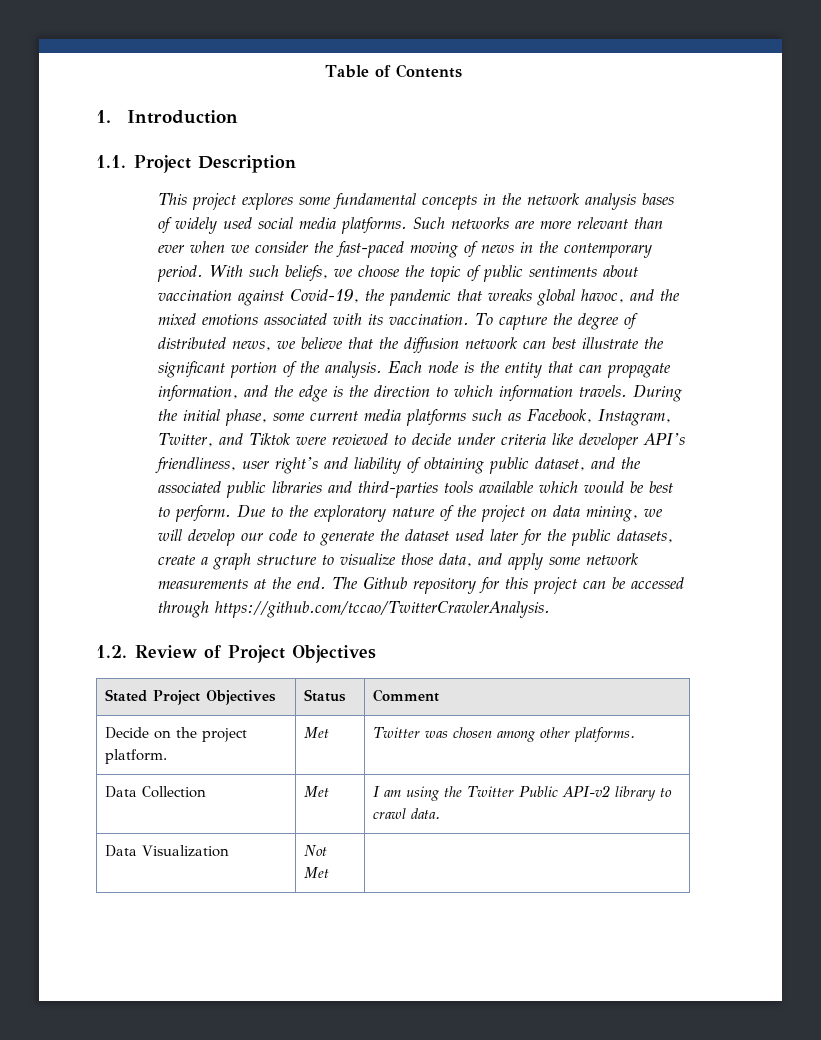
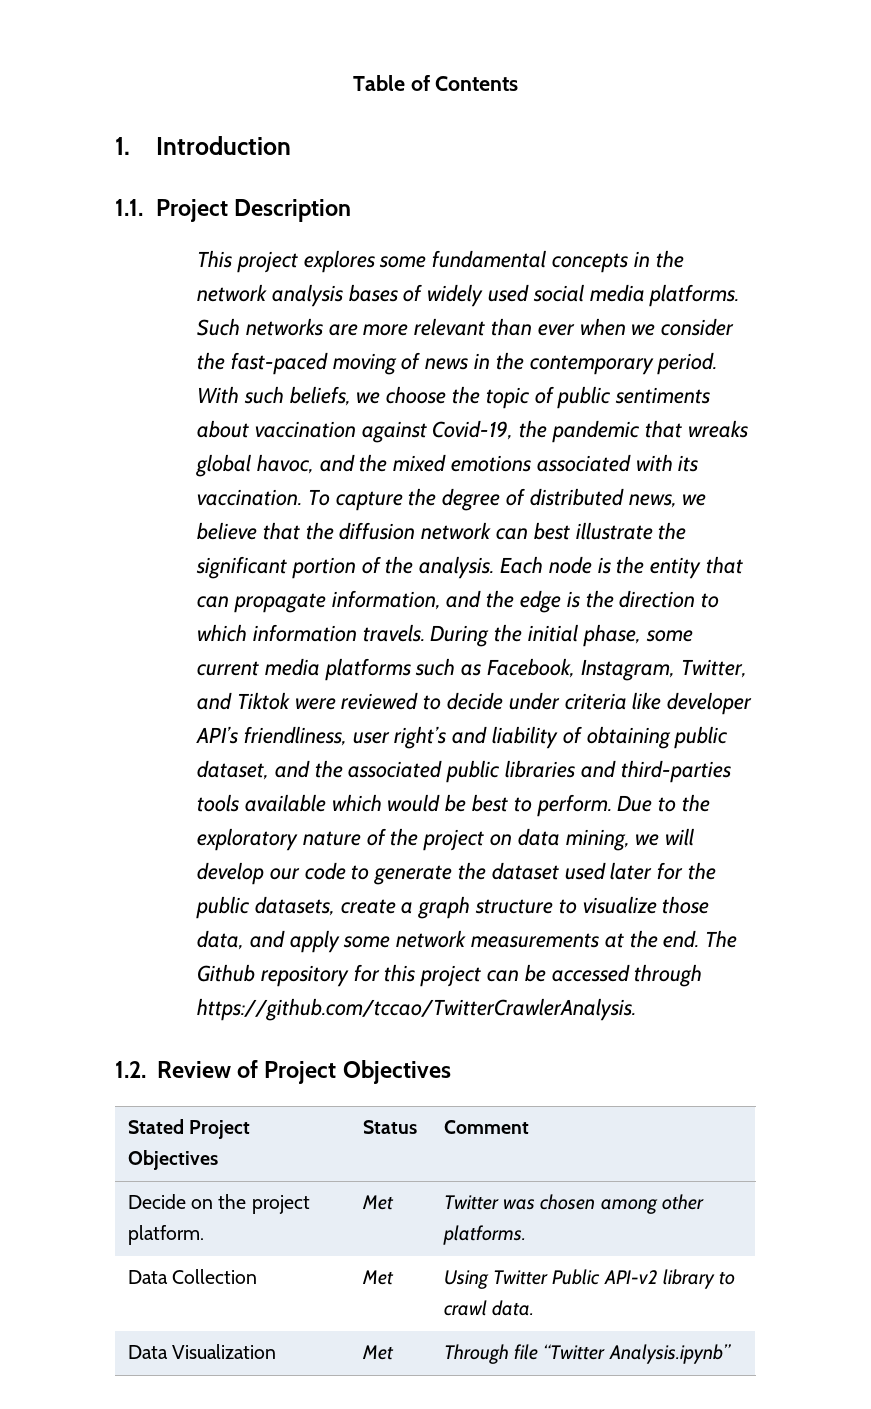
- Data Collection | Met | I am using the Twitter Public API-v2 library to crawl data.
+ Data Collection | Met | Using Twitter Public API-v2 library to crawl data.
- Data Visualization | Not Met |
+ Data Visualization | Met | Through file “Twitter Analysis.ipynb”

